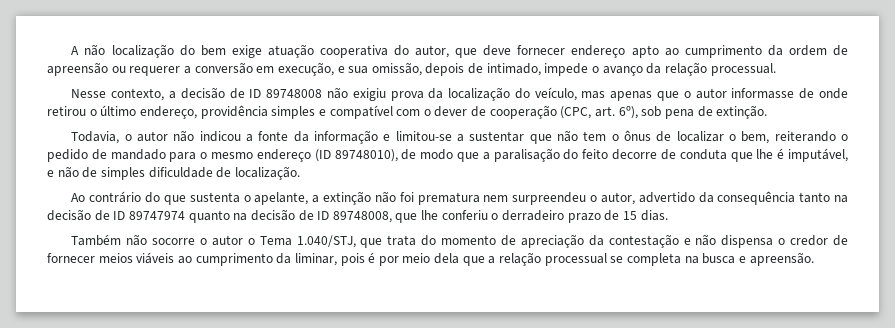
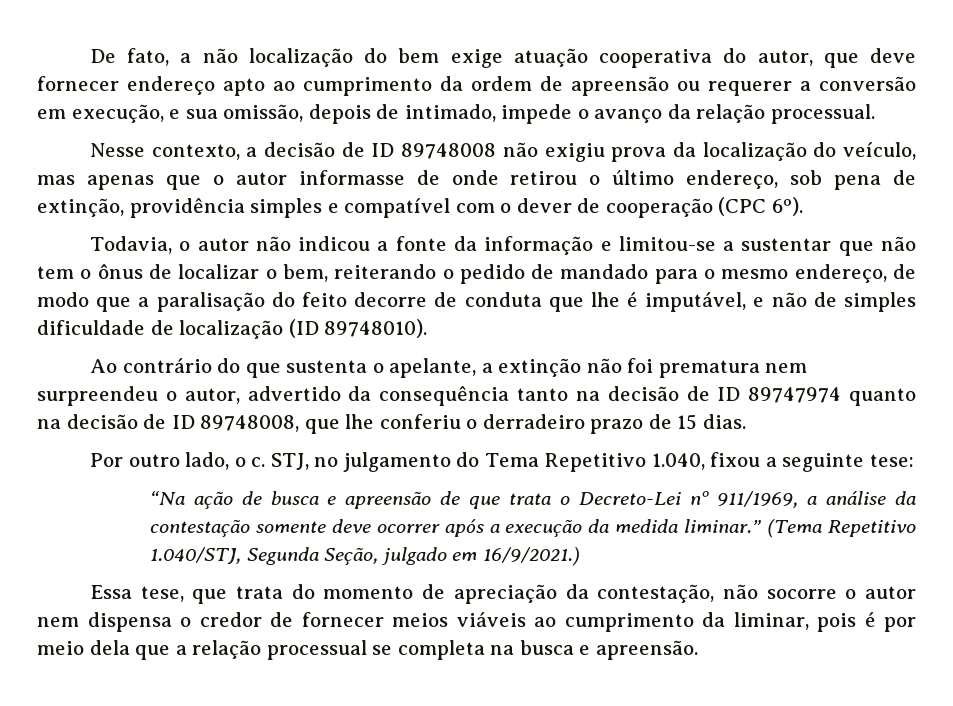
- A não localização do bem exige atuação cooperativa do autor, que deve fornecer endereço apto ao cumprimento da ordem de apreensão ou requerer a conversão em execução, e sua omissão, depois de intimado, impede o avanço da relação processual.
+ De fato, a não localização do bem exige atuação cooperativa do autor, que deve fornecer endereço apto ao cumprimento da ordem de apreensão ou requerer a conversão em execução, e sua omissão, depois de intimado, impede o avanço da relação processual.
- Nesse contexto, a decisão de ID 89748008 não exigiu prova da localização do veículo, mas apenas que o autor informasse de onde retirou o último endereço, providência simples e compatível com o dever de cooperação (CPC, art. 6º), sob pena de extinção.
+ Nesse contexto, a decisão de ID 89748008 não exigiu prova da localização do veículo, mas apenas que o autor informasse de onde retirou o último endereço, sob pena de extinção, providência simples e compatível com o dever de cooperação (CPC 6º).
- Todavia, o autor não indicou a fonte da informação e limitou-se a sustentar que não tem o ônus de localizar o bem, reiterando o pedido de mandado para o mesmo endereço (ID 89748010), de modo que a paralisação do feito decorre de conduta que lhe é imputável, e não de simples dificuldade de localização.
+ Todavia, o autor não indicou a fonte da informação e limitou-se a sustentar que não tem o ônus de localizar o bem, reiterando o pedido de mandado para o mesmo endereço, de modo que a paralisação do feito decorre de conduta que lhe é imputável, e não de simples dificuldade de localização (ID 89748010).
- Também não socorre o autor o Tema 1.040/STJ, que trata do momento de apreciação da contestação e não dispensa o credor de fornecer meios viáveis ao cumprimento da liminar, pois é por meio dela que a relação processual se completa na busca e apreensão.
+ Por outro lado, o c. STJ, no julgamento do Tema Repetitivo 1.040, fixou a seguinte tese:
+ “Na ação de busca e apreensão de que trata o Decreto-Lei nº 911/1969, a análise da contestação somente deve ocorrer após a execução da medida liminar.” (Tema Repetitivo 1.040/STJ, Segunda Seção, julgado em 16/9/2021.)
+ Essa tese, que trata do momento de apreciação da contestação, não socorre o autor nem dispensa o credor de fornecer meios viáveis ao cumprimento da liminar, pois é por meio dela que a relação processual se completa na busca e apreensão.

